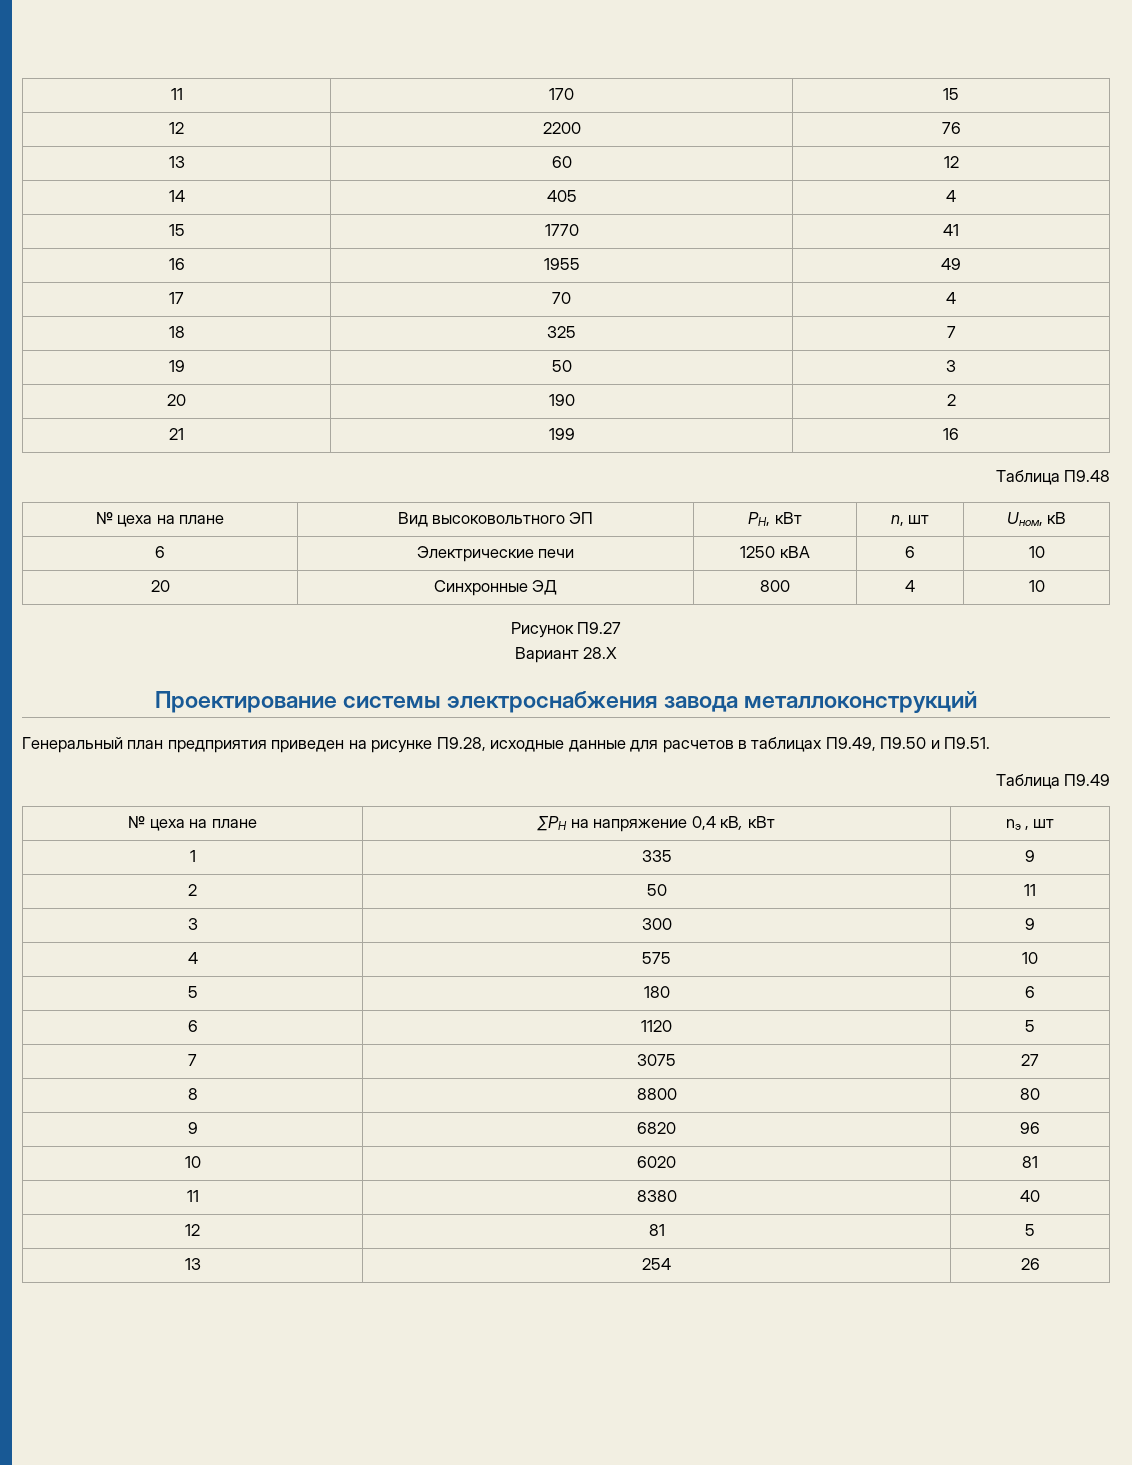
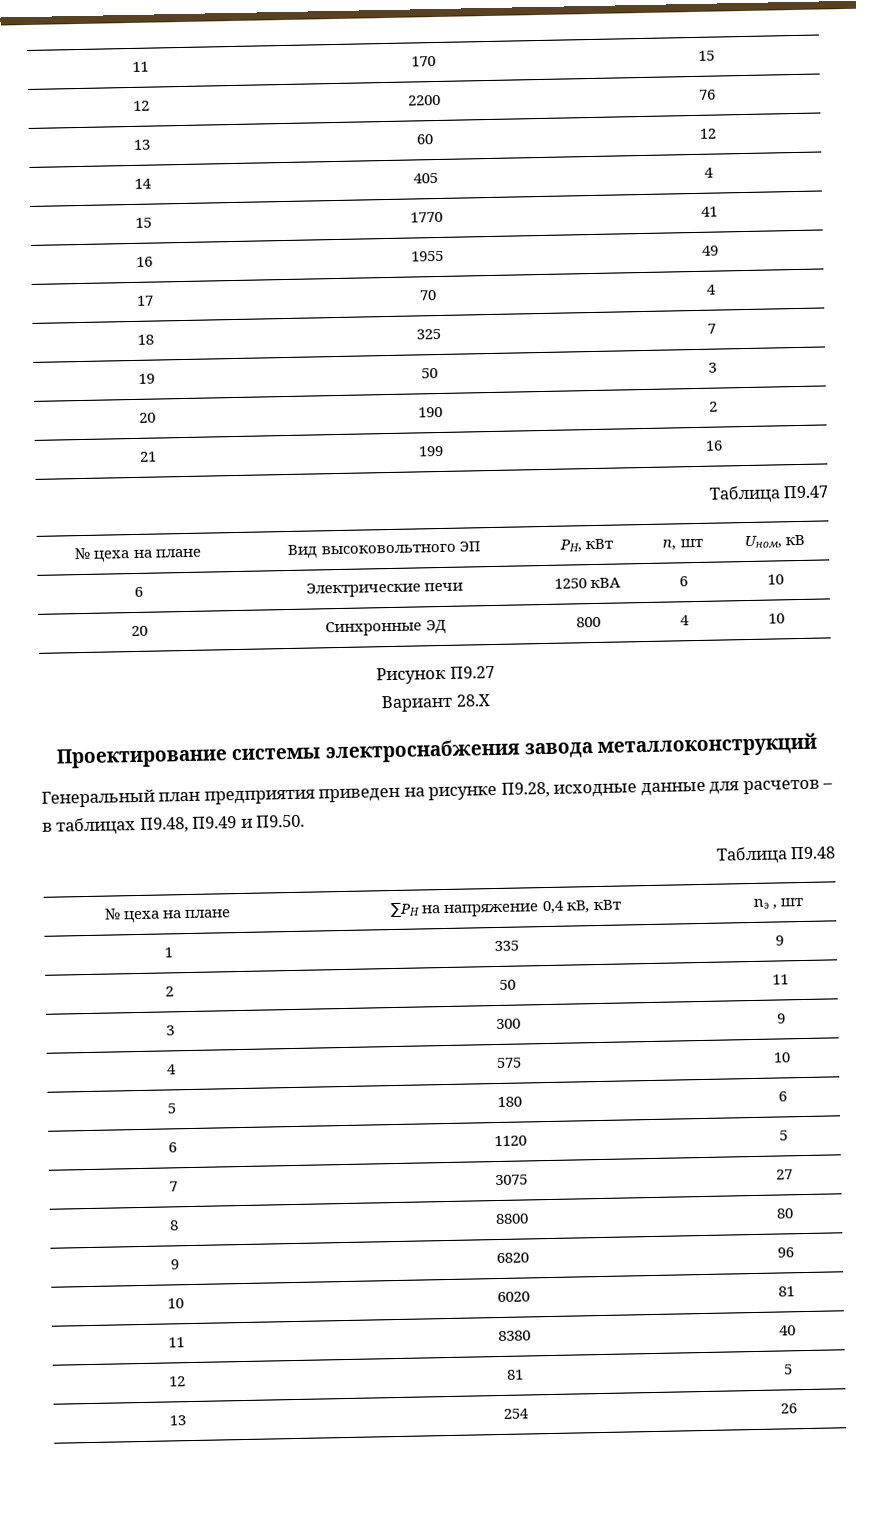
- Таблица П9.48
+ Таблица П9.47
- Генеральный план предприятия приведен на рисунке П9.28, исходные данные для расчетов в таблицах П9.49, П9.50 и П9.51.
- Таблица П9.49
+ Генеральный план предприятия приведен на рисунке П9.28, исходные данные для расчетов – в таблицах П9.48, П9.49 и П9.50.
+ Таблица П9.48

